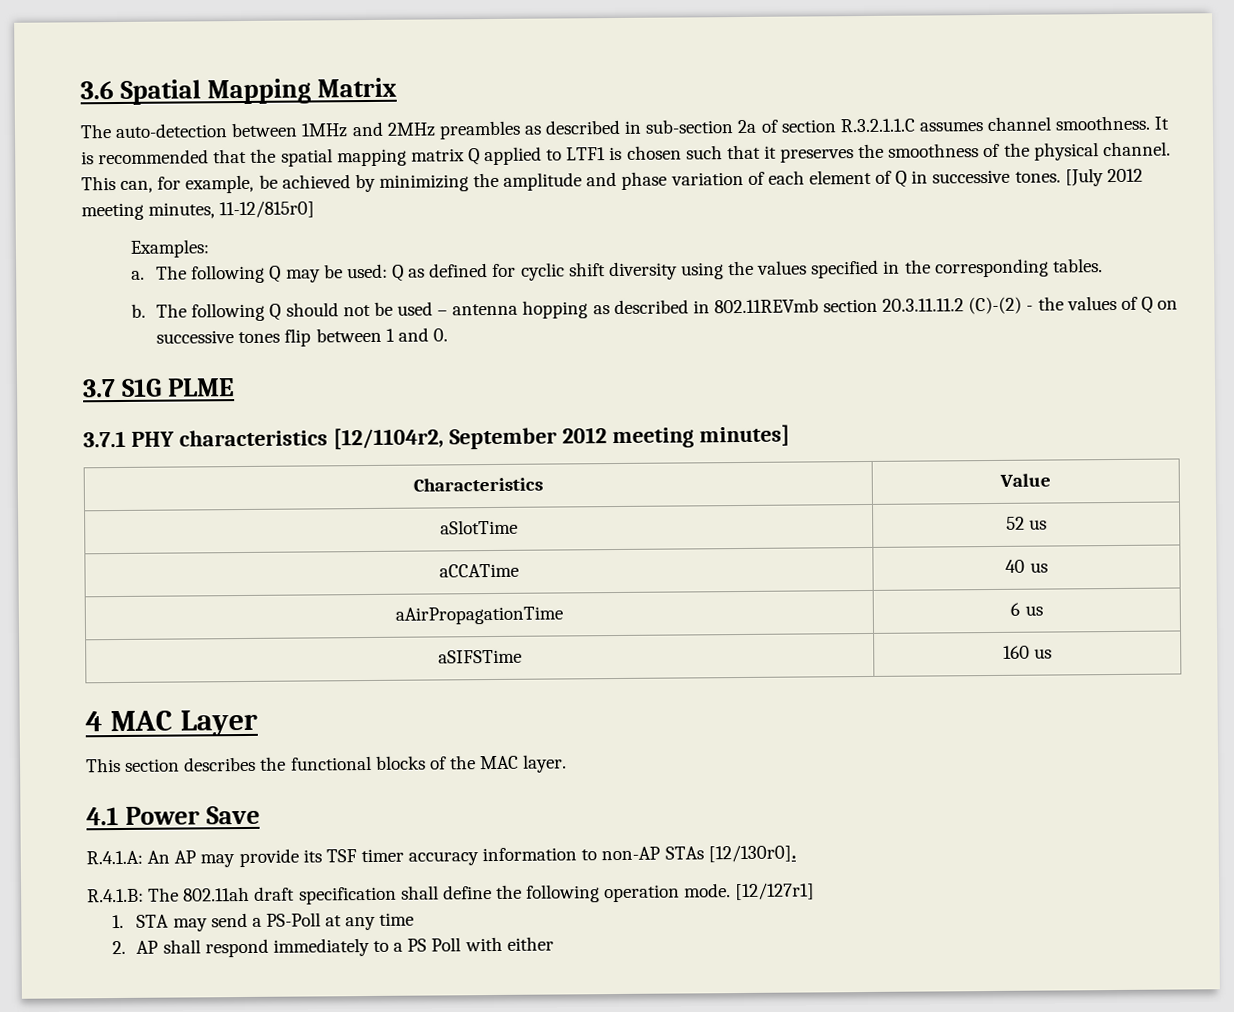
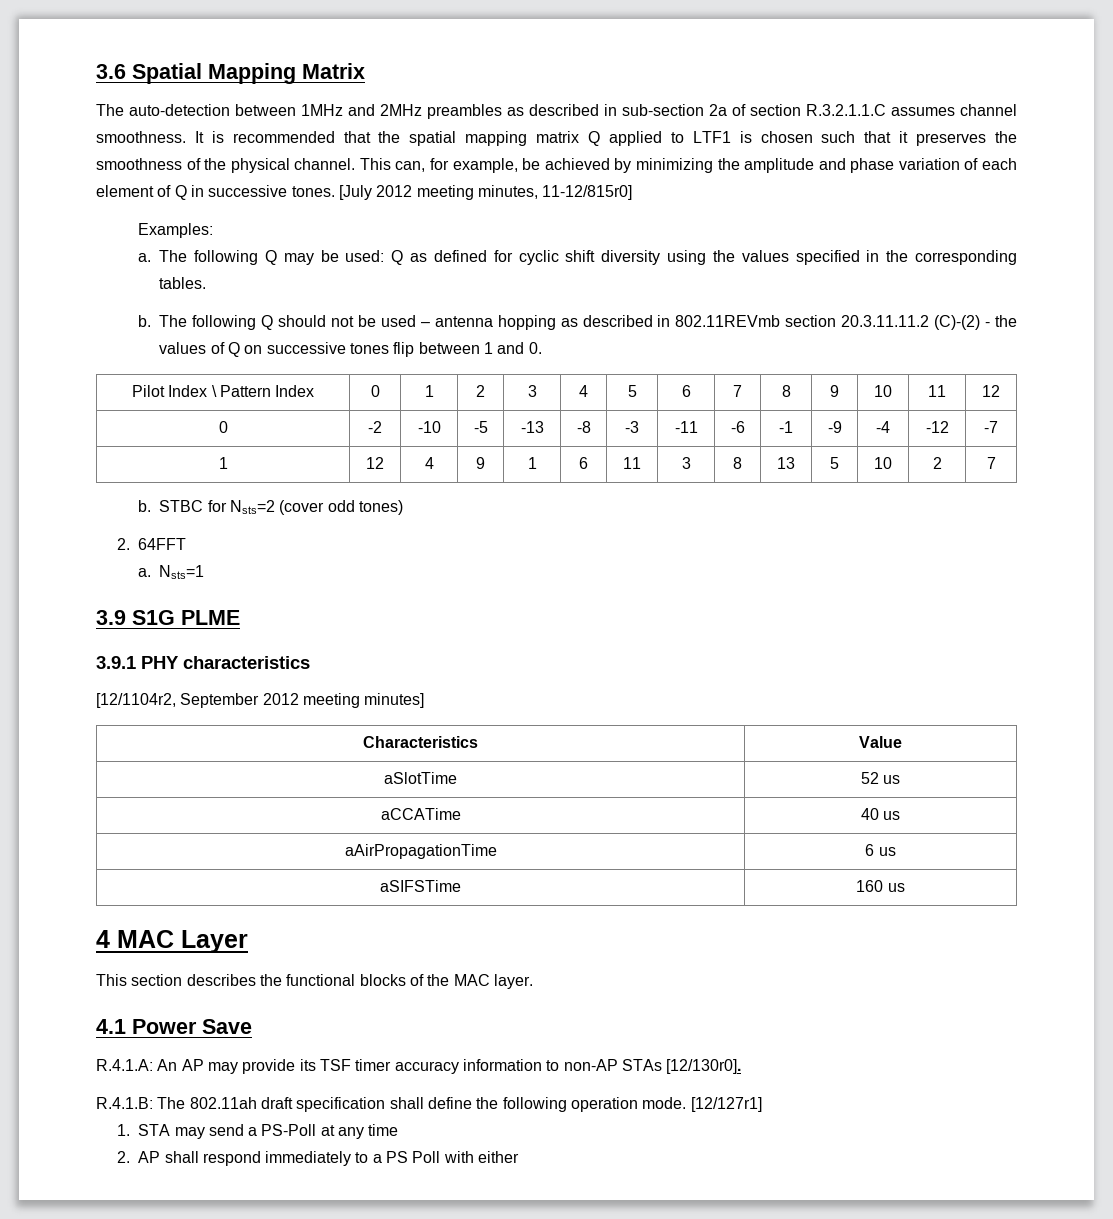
- 3.7 S1G PLME
+ Pilot Index \ Pattern Index | 0 | 1 | 2 | 3 | 4 | 5 | 6 | 7 | 8 | 9 | 10 | 11 | 12
+ 0 | -2 | -10 | -5 | -13 | -8 | -3 | -11 | -6 | -1 | -9 | -4 | -12 | -7
+ 1 | 12 | 4 | 9 | 1 | 6 | 11 | 3 | 8 | 13 | 5 | 10 | 2 | 7
+ b. STBC for Nsts=2 (cover odd tones)
+ 2. 64FFT
+ a. Nsts=1
+ 3.9 S1G PLME
- 3.7.1 PHY characteristics [12/1104r2, September 2012 meeting minutes]
+ 3.9.1 PHY characteristics
+ [12/1104r2, September 2012 meeting minutes]

